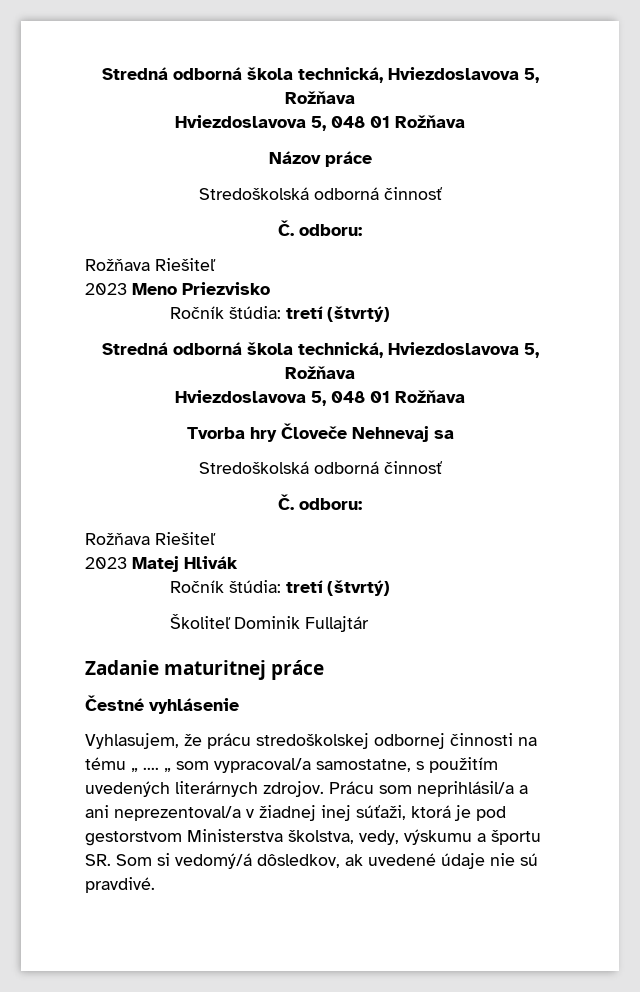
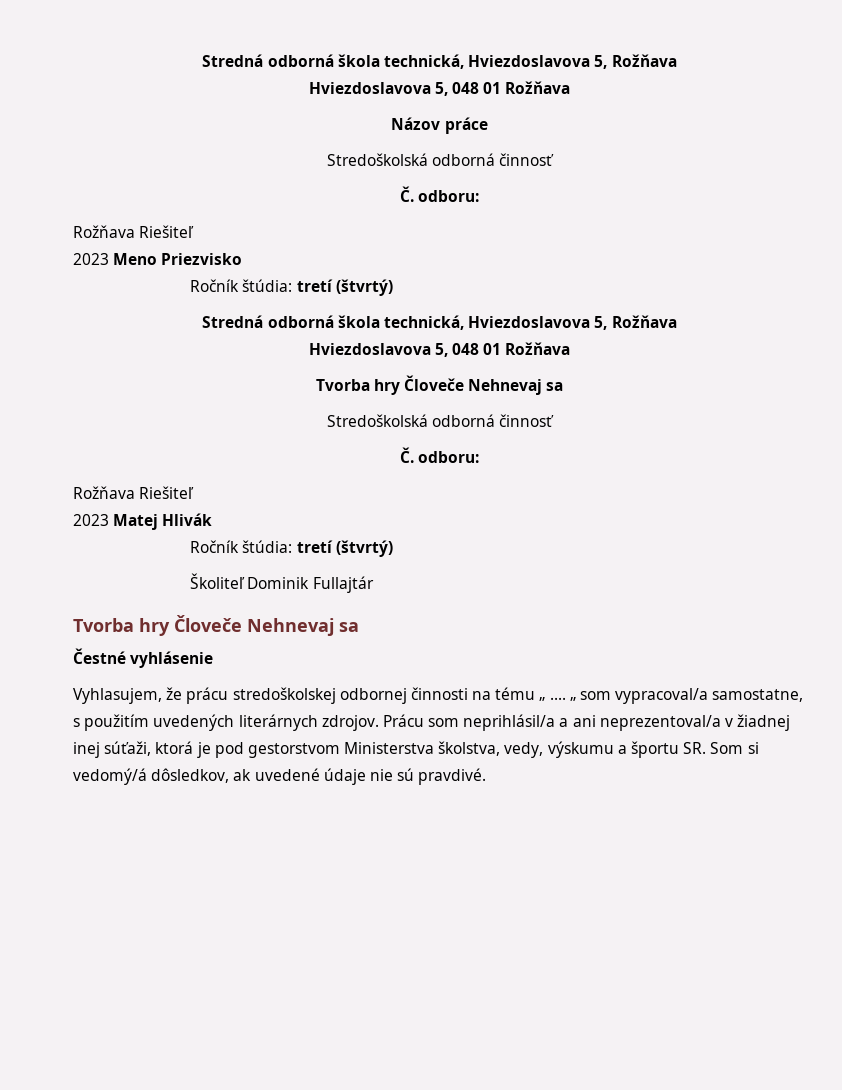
  Školiteľ Dominik Fullajtár
- Zadanie maturitnej práce
+ Tvorba hry Človeče Nehnevaj sa

